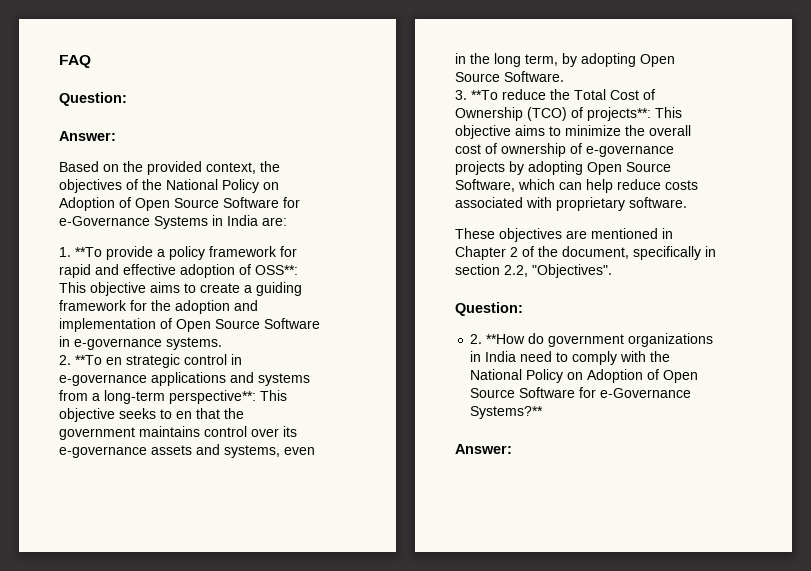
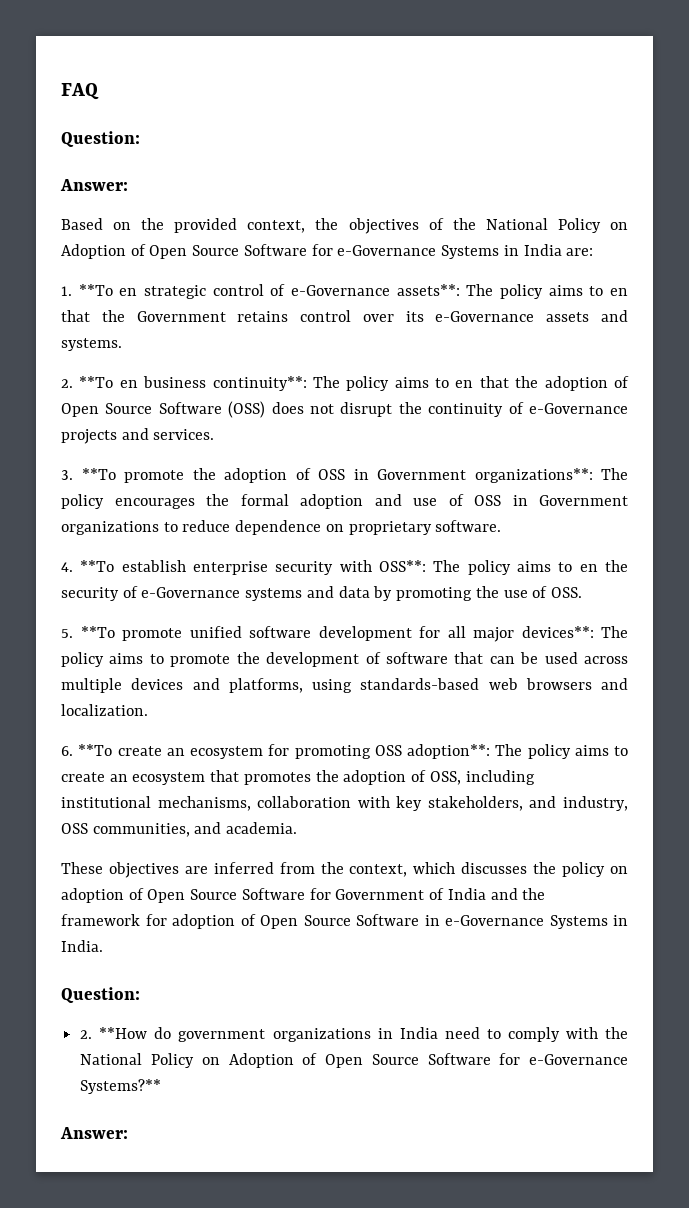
- 1. **To provide a policy framework for rapid and effective adoption of OSS**: This objective aims to create a guiding framework for the adoption and implementation of Open Source Software in e-governance systems.
- 2. **To en strategic control in e-governance applications and systems from a long-term perspective**: This objective seeks to en that the government maintains control over its e-governance assets and systems, even in the long term, by adopting Open Source Software.
- 3. **To reduce the Total Cost of Ownership (TCO) of projects**: This objective aims to minimize the overall cost of ownership of e-governance projects by adopting Open Source Software, which can help reduce costs associated with proprietary software.
- These objectives are mentioned in Chapter 2 of the document, specifically in section 2.2, "Objectives".
+ 1. **To en strategic control of e-Governance assets**: The policy aims to en that the Government retains control over its e-Governance assets and systems.
+ 2. **To en business continuity**: The policy aims to en that the adoption of Open Source Software (OSS) does not disrupt the continuity of e-Governance projects and services.
+ 3. **To promote the adoption of OSS in Government organizations**: The policy encourages the formal adoption and use of OSS in Government organizations to reduce dependence on proprietary software.
+ 4. **To establish enterprise security with OSS**: The policy aims to en the security of e-Governance systems and data by promoting the use of OSS.
+ 5. **To promote unified software development for all major devices**: The policy aims to promote the development of software that can be used across multiple devices and platforms, using standards-based web browsers and localization.
+ 6. **To create an ecosystem for promoting OSS adoption**: The policy aims to create an ecosystem that promotes the adoption of OSS, including institutional mechanisms, collaboration with key stakeholders, and industry, OSS communities, and academia.
+ These objectives are inferred from the context, which discusses the policy on adoption of Open Source Software for Government of India and the framework for adoption of Open Source Software in e-Governance Systems in India.

